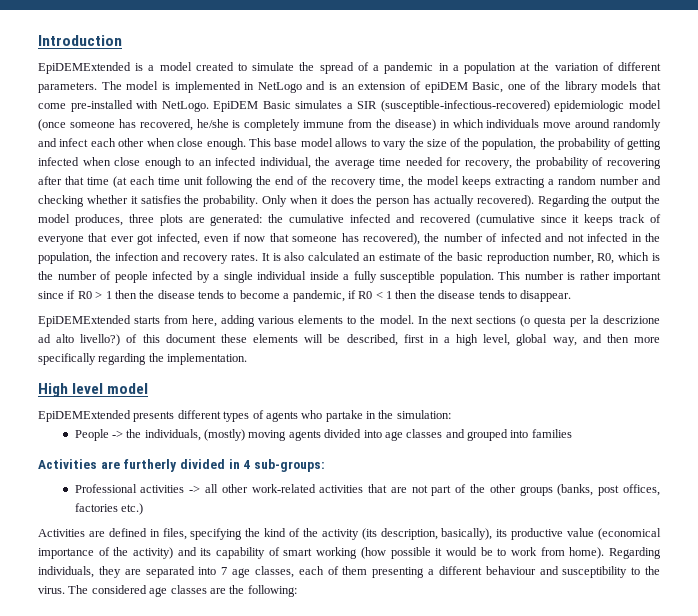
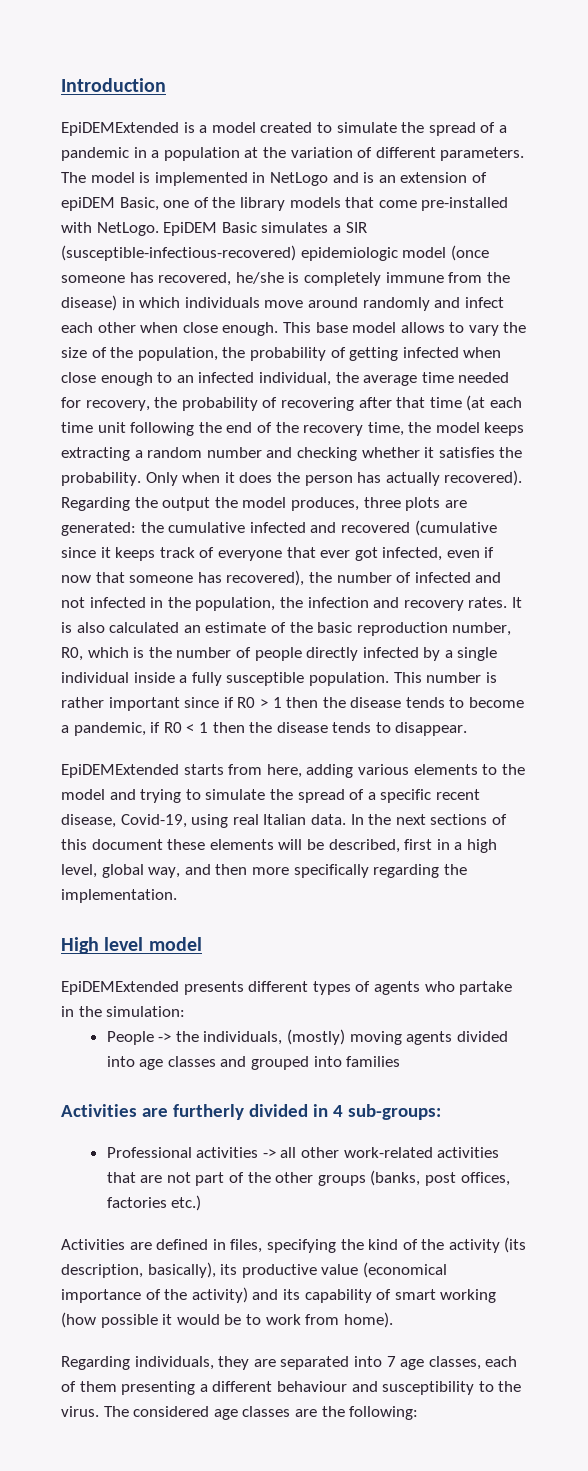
- It is also calculated an estimate of the basic reproduction number, R0, which is the number of people infected by a single individual inside a fully susceptible population.
+ It is also calculated an estimate of the basic reproduction number, R0, which is the number of people directly infected by a single individual inside a fully susceptible population.
- EpiDEMExtended starts from here, adding various elements to the model. In the next sections (o questa per la descrizione ad alto livello?) of this document these elements will be described, first in a high level, global way, and then more specifically regarding the implementation.
+ EpiDEMExtended starts from here, adding various elements to the model and trying to simulate the spread of a specific recent disease, Covid-19, using real Italian data. In the next sections of this document these elements will be described, first in a high level, global way, and then more specifically regarding the implementation.
- Activities are defined in files, specifying the kind of the activity (its description, basically), its productive value (economical importance of the activity) and its capability of smart working (how possible it would be to work from home). Regarding individuals, they are separated into 7 age classes, each of them presenting a different behaviour and susceptibility to the virus.
+ Activities are defined in files, specifying the kind of the activity (its description, basically), its productive value (economical importance of the activity) and its capability of smart working (how possible it would be to work from home).
+ Regarding individuals, they are separated into 7 age classes, each of them presenting a different behaviour and susceptibility to the virus.

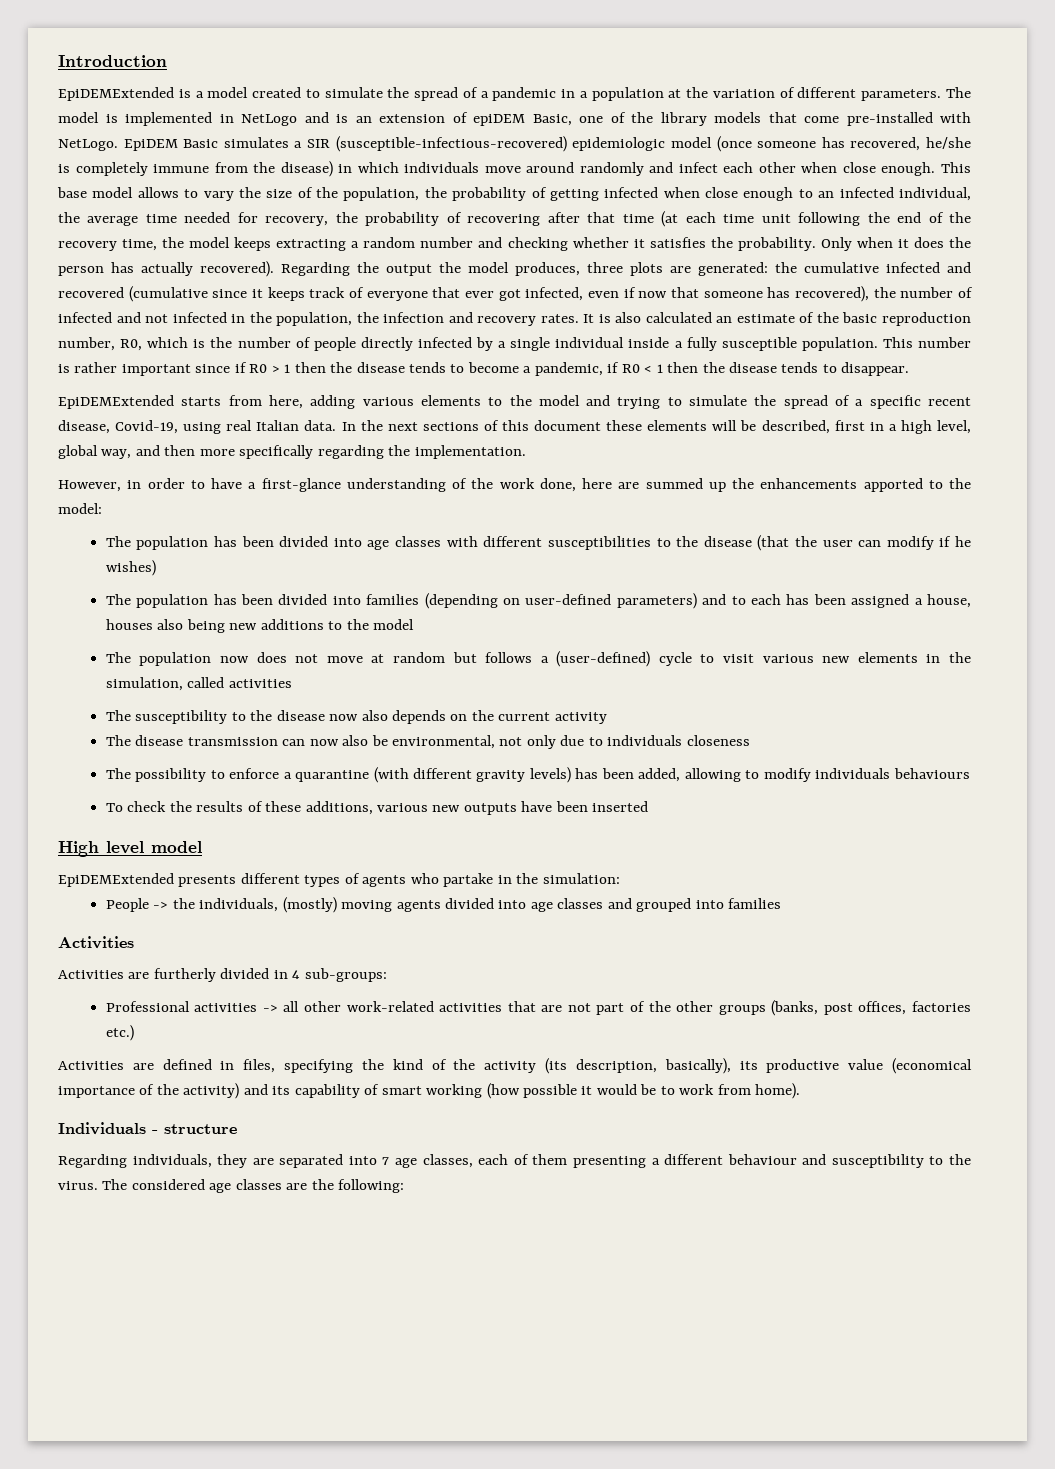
+ However, in order to have a first-glance understanding of the work done, here are summed up the enhancements apported to the model:
+ The population has been divided into age classes with different susceptibilities to the disease (that the user can modify if he wishes)
+ The population has been divided into families (depending on user-defined parameters) and to each has been assigned a house, houses also being new additions to the model
+ The population now does not move at random but follows a (user-defined) cycle to visit various new elements in the simulation, called activities
+ The susceptibility to the disease now also depends on the current activity
+ The disease transmission can now also be environmental, not only due to individuals closeness
+ The possibility to enforce a quarantine (with different gravity levels) has been added, allowing to modify individuals behaviours
+ To check the results of these additions, various new outputs have been inserted
  People -> the individuals, (mostly) moving agents divided into age classes and grouped into families
+ Activities
+ Individuals - structure

